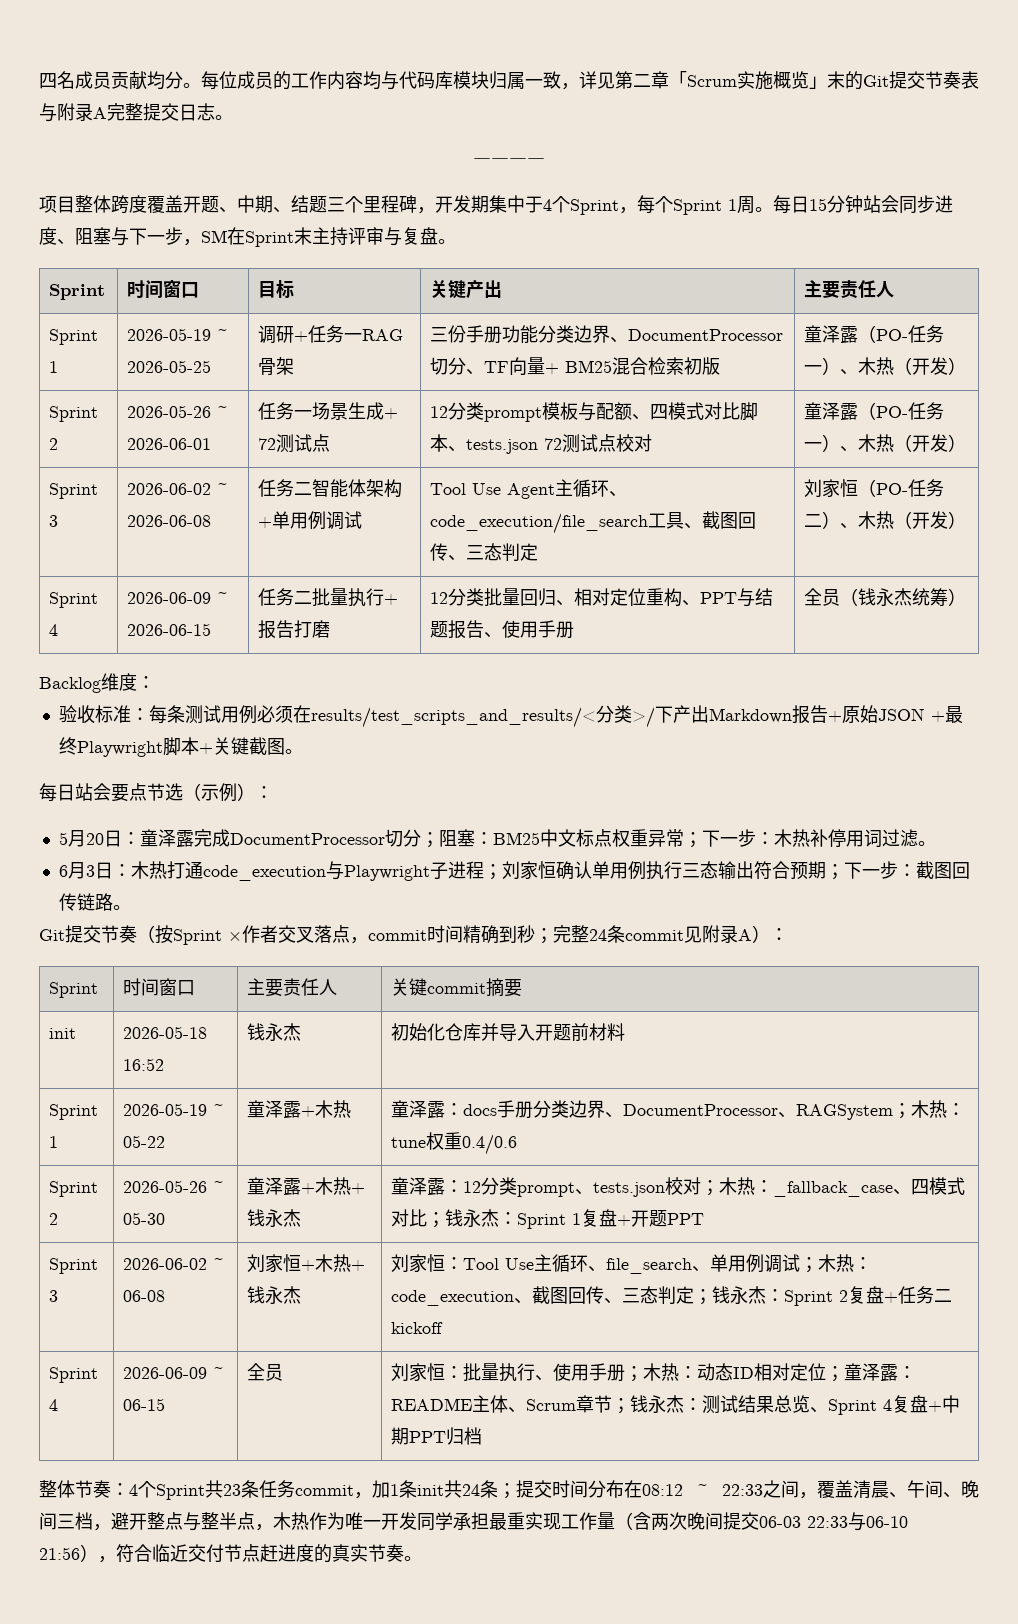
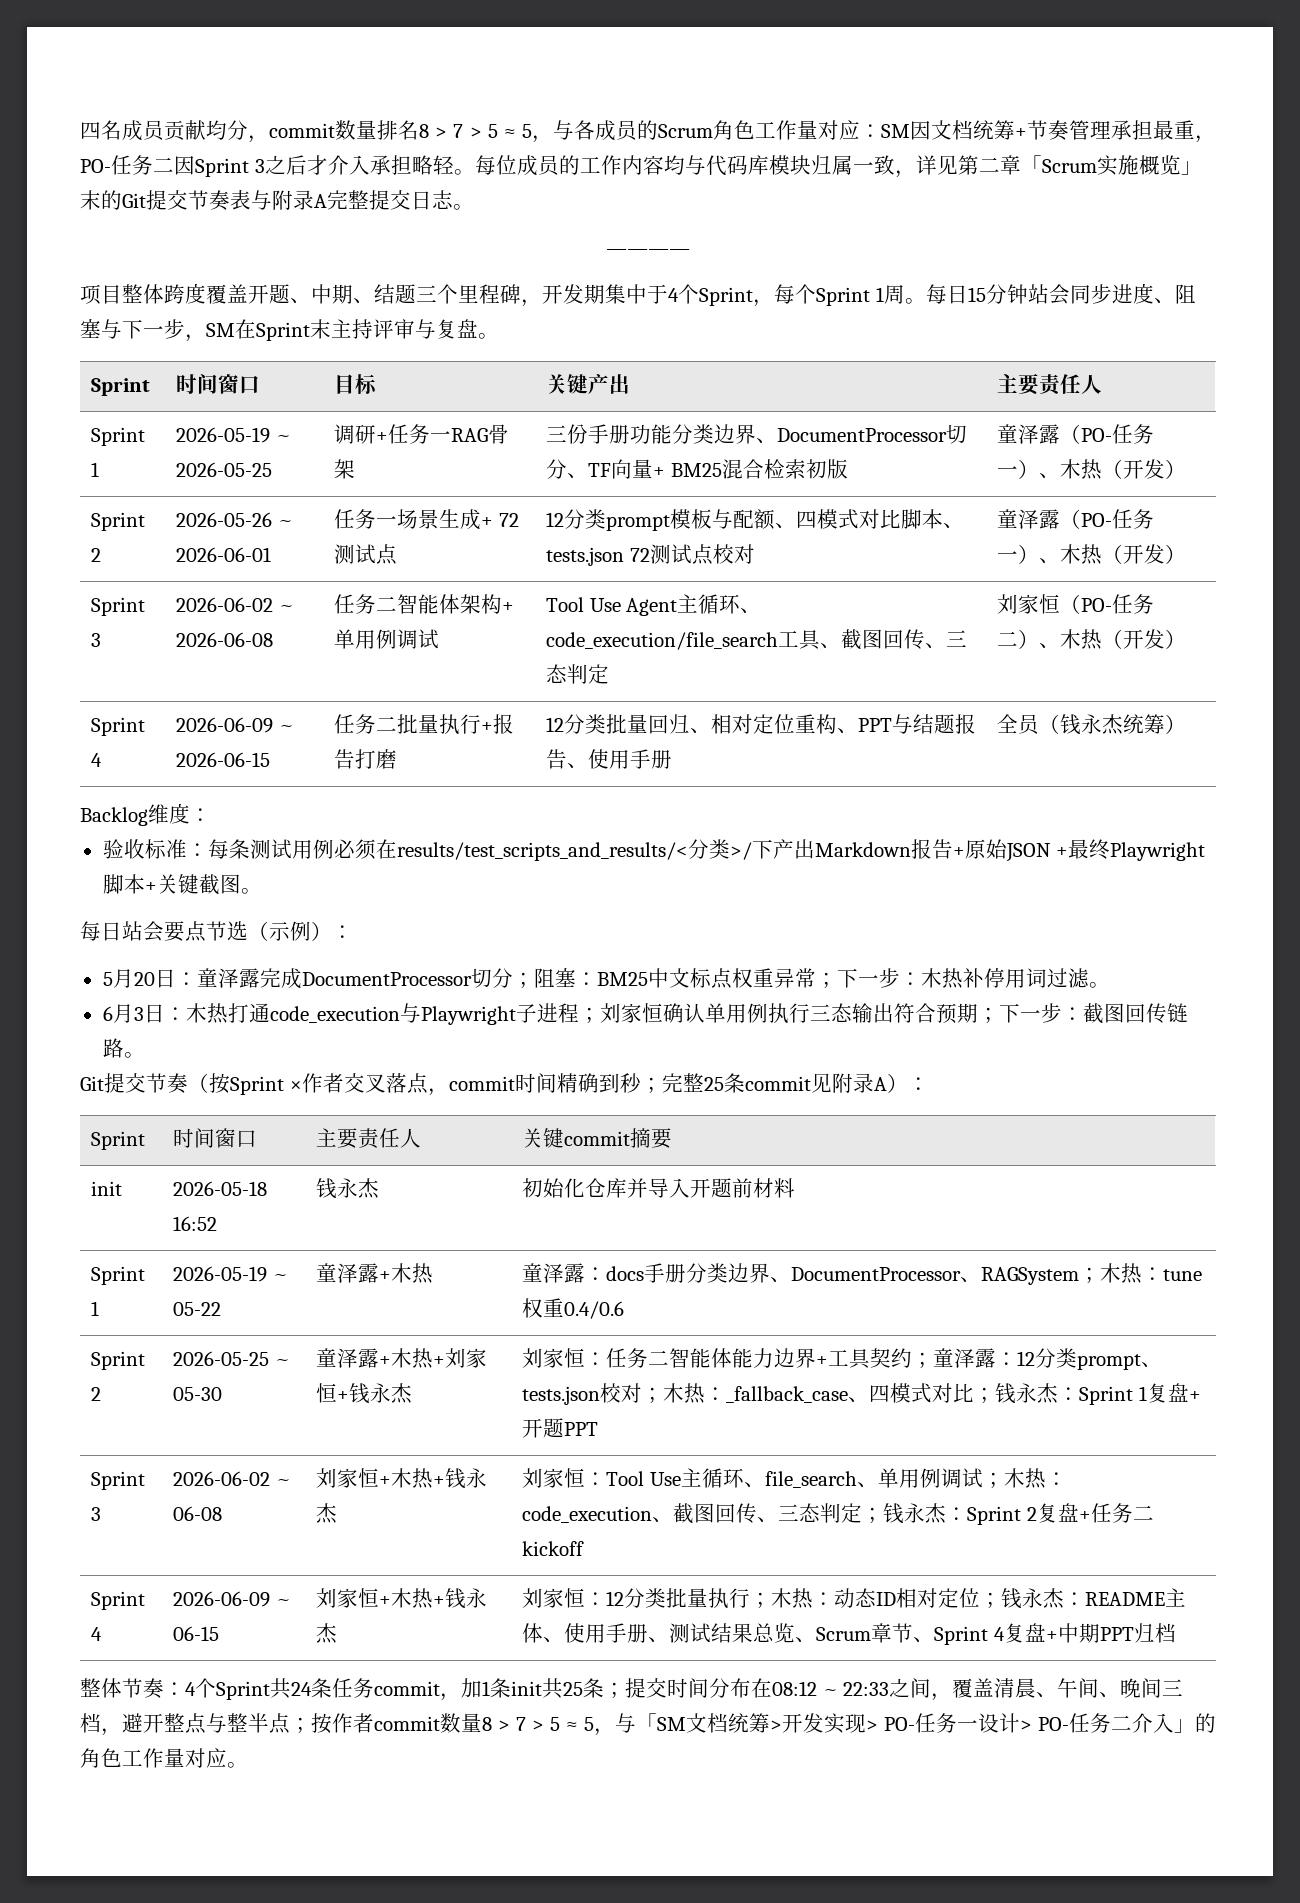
- 四名成员贡献均分。
+ 四名成员贡献均分，commit数量排名8 > 7 > 5 ≈ 5，与各成员的Scrum角色工作量对应：SM因文档统筹+节奏管理承担最重，PO-任务二因Sprint 3之后才介入承担略轻。
- Git提交节奏（按Sprint ×作者交叉落点，commit时间精确到秒；完整24条commit见附录A）：
+ Git提交节奏（按Sprint ×作者交叉落点，commit时间精确到秒；完整25条commit见附录A）：
- 2026-05-26 ~ 05-30
+ 2026-05-25 ~ 05-30
- 童泽露+木热+钱永杰 | 童泽露：12分类prompt、tests.json校对；木热：_fallback_case、四模式对比；钱永杰：Sprint 1复盘+开题PPT
+ 童泽露+木热+刘家恒+钱永杰 | 刘家恒：任务二智能体能力边界+工具契约；童泽露：12分类prompt、tests.json校对；木热：_fallback_case、四模式对比；钱永杰：Sprint 1复盘+开题PPT
- 全员 | 刘家恒：批量执行、使用手册；木热：动态ID相对定位；童泽露：README主体、Scrum章节；钱永杰：测试结果总览、Sprint 4复盘+中期PPT归档
+ 刘家恒+木热+钱永杰 | 刘家恒：12分类批量执行；木热：动态ID相对定位；钱永杰：README主体、使用手册、测试结果总览、Scrum章节、Sprint 4复盘+中期PPT归档
- 整体节奏：4个Sprint共23条任务commit，加1条init共24条；提交时间分布在08:12 ~ 22:33之间，覆盖清晨、午间、晚间三档，避开整点与整半点，木热作为唯一开发同学承担最重实现工作量（含两次晚间提交06-03 22:33与06-10 21:56），符合临近交付节点赶进度的真实节奏。
+ 整体节奏：4个Sprint共24条任务commit，加1条init共25条；提交时间分布在08:12 ~ 22:33之间，覆盖清晨、午间、晚间三档，避开整点与整半点；按作者commit数量8 > 7 > 5 ≈ 5，与「SM文档统筹>开发实现> PO-任务一设计> PO-任务二介入」的角色工作量对应。

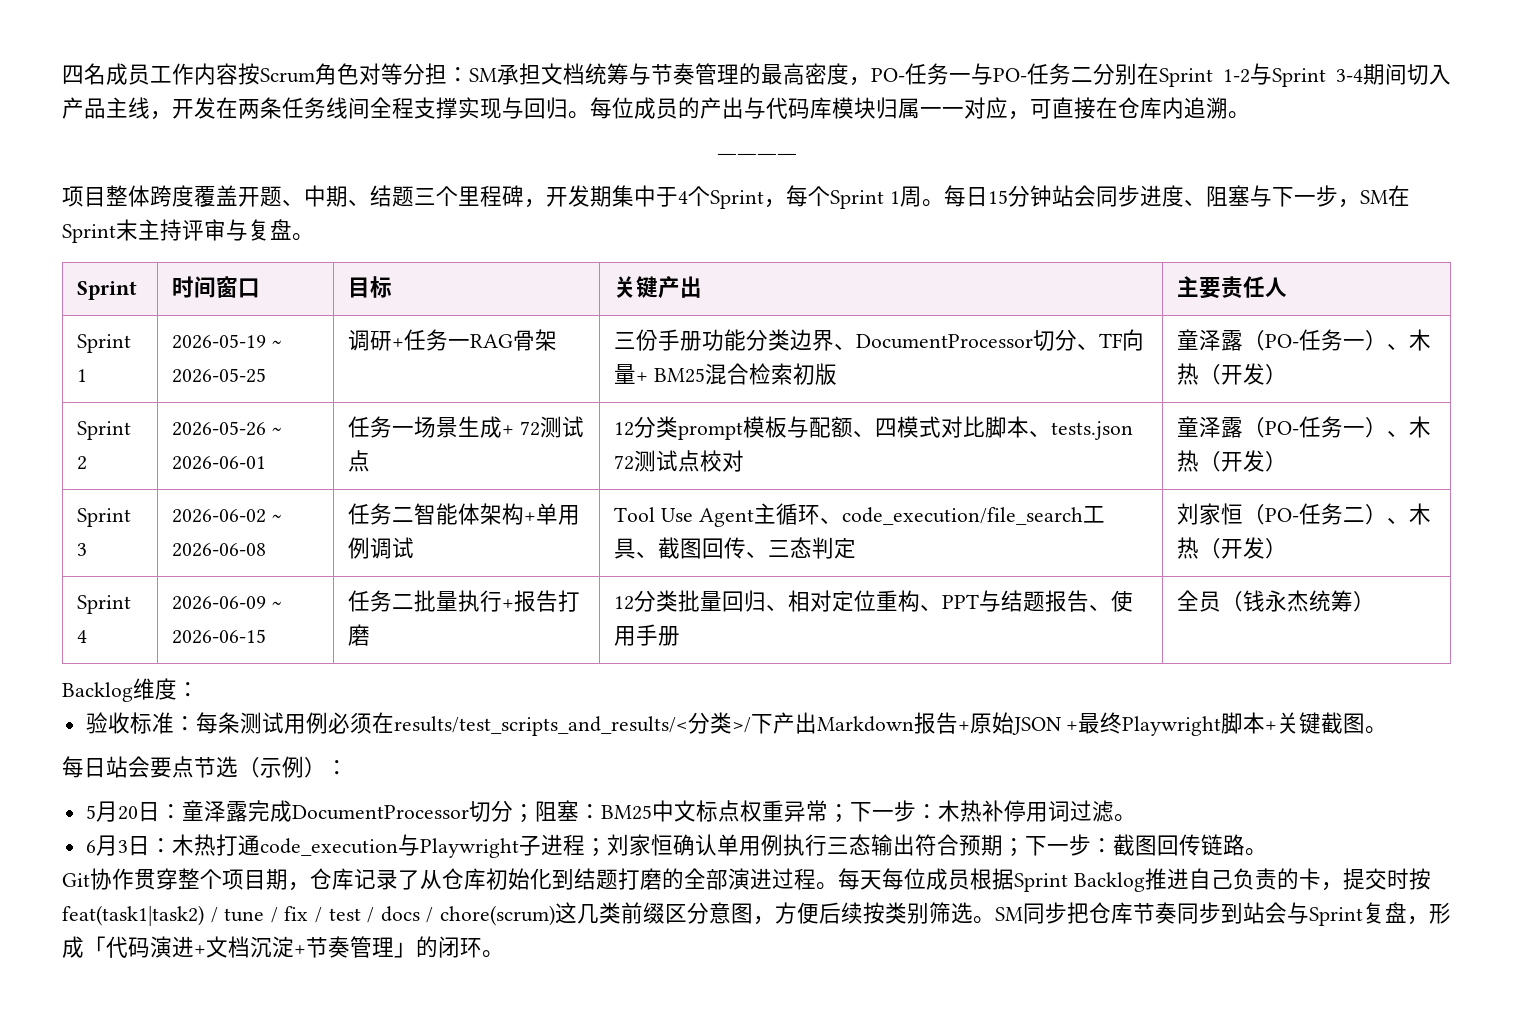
- 四名成员贡献均分，commit数量排名8 > 7 > 5 ≈ 5，与各成员的Scrum角色工作量对应：SM因文档统筹+节奏管理承担最重，PO-任务二因Sprint 3之后才介入承担略轻。
+ 四名成员工作内容按Scrum角色对等分担：SM承担文档统筹与节奏管理的最高密度，PO-任务一与PO-任务二分别在Sprint 1-2与Sprint 3-4期间切入产品主线，开发在两条任务线间全程支撑实现与回归。
- 每位成员的工作内容均与代码库模块归属一致，详见第二章「Scrum实施概览」末的Git提交节奏表与附录A完整提交日志。
+ 每位成员的产出与代码库模块归属一一对应，可直接在仓库内追溯。
- Git提交节奏（按Sprint ×作者交叉落点，commit时间精确到秒；完整25条commit见附录A）：
- Sprint | 时间窗口 | 主要责任人 | 关键commit摘要
- init | 2026-05-18 16:52 | 钱永杰 | 初始化仓库并导入开题前材料
- Sprint 1 | 2026-05-19 ~ 05-22 | 童泽露+木热 | 童泽露：docs手册分类边界、DocumentProcessor、RAGSystem；木热：tune权重0.4/0.6
- Sprint 2 | 2026-05-25 ~ 05-30 | 童泽露+木热+刘家恒+钱永杰 | 刘家恒：任务二智能体能力边界+工具契约；童泽露：12分类prompt、tests.json校对；木热：_fallback_case、四模式对比；钱永杰：Sprint 1复盘+开题PPT
- Sprint 3 | 2026-06-02 ~ 06-08 | 刘家恒+木热+钱永杰 | 刘家恒：Tool Use主循环、file_search、单用例调试；木热：code_execution、截图回传、三态判定；钱永杰：Sprint 2复盘+任务二kickoff
- Sprint 4 | 2026-06-09 ~ 06-15 | 刘家恒+木热+钱永杰 | 刘家恒：12分类批量执行；木热：动态ID相对定位；钱永杰：README主体、使用手册、测试结果总览、Scrum章节、Sprint 4复盘+中期PPT归档
- 整体节奏：4个Sprint共24条任务commit，加1条init共25条；提交时间分布在08:12 ~ 22:33之间，覆盖清晨、午间、晚间三档，避开整点与整半点；按作者commit数量8 > 7 > 5 ≈ 5，与「SM文档统筹>开发实现> PO-任务一设计> PO-任务二介入」的角色工作量对应。
+ Git协作贯穿整个项目期，仓库记录了从仓库初始化到结题打磨的全部演进过程。每天每位成员根据Sprint Backlog推进自己负责的卡，提交时按feat(task1|task2) / tune / fix / test / docs / chore(scrum)这几类前缀区分意图，方便后续按类别筛选。SM同步把仓库节奏同步到站会与Sprint复盘，形成「代码演进+文档沉淀+节奏管理」的闭环。

